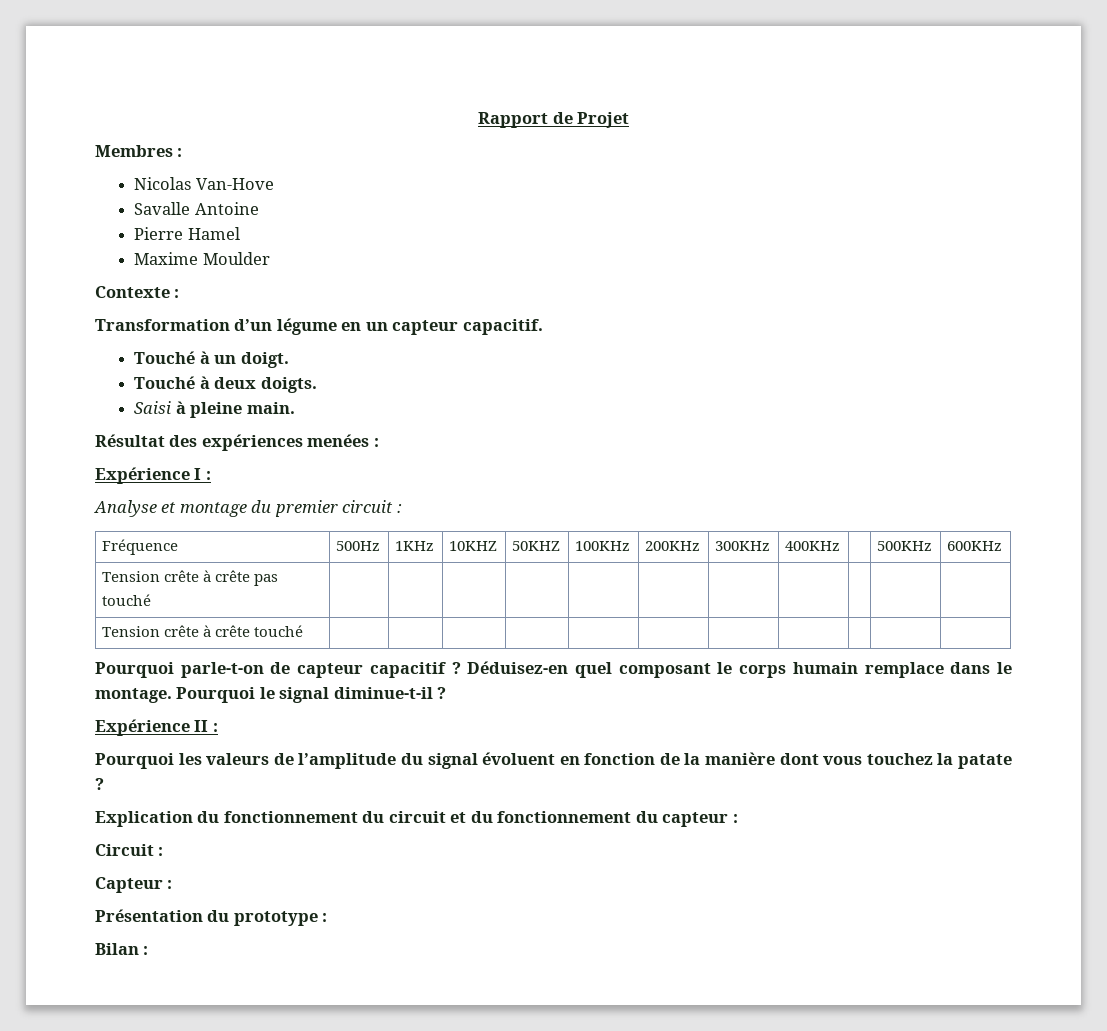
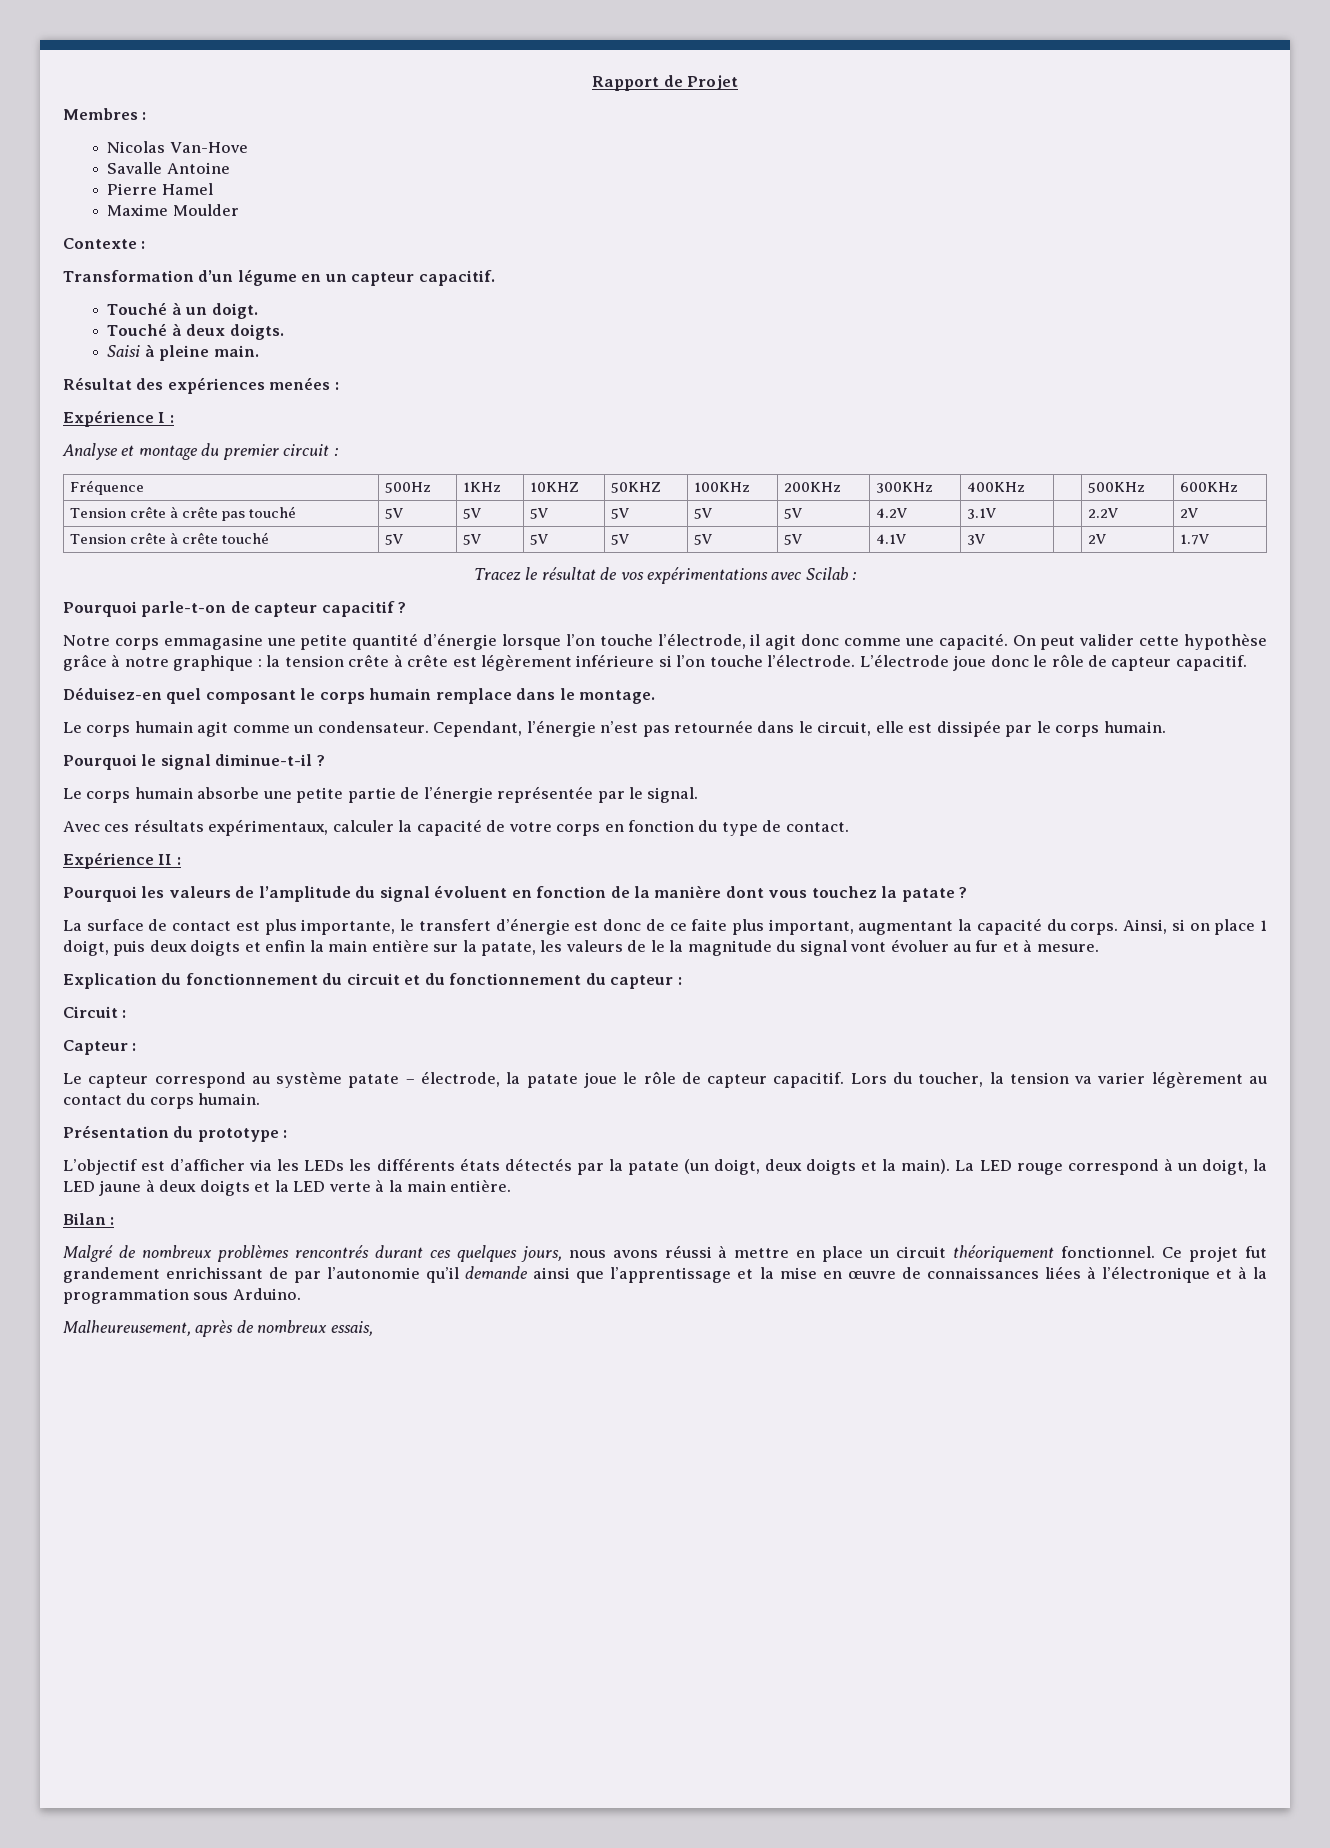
- Tension crête à crête pas touché | | | | | | | | | | |
+ Tension crête à crête pas touché | 5V | 5V | 5V | 5V | 5V | 5V | 4.2V | 3.1V | | 2.2V | 2V
- Tension crête à crête touché | | | | | | | | | | |
+ Tension crête à crête touché | 5V | 5V | 5V | 5V | 5V | 5V | 4.1V | 3V | | 2V | 1.7V
+ Tracez le résultat de vos expérimentations avec Scilab :
- Pourquoi parle-t-on de capteur capacitif ? Déduisez-en quel composant le corps humain remplace dans le montage. Pourquoi le signal diminue-t-il ?
+ Pourquoi parle-t-on de capteur capacitif ?
+ Notre corps emmagasine une petite quantité d’énergie lorsque l’on touche l’électrode, il agit donc comme une capacité. On peut valider cette hypothèse grâce à notre graphique : la tension crête à crête est légèrement inférieure si l’on touche l’électrode. L’électrode joue donc le rôle de capteur capacitif.
+ Déduisez-en quel composant le corps humain remplace dans le montage.
+ Le corps humain agit comme un condensateur. Cependant, l’énergie n’est pas retournée dans le circuit, elle est dissipée par le corps humain.
+ Pourquoi le signal diminue-t-il ?
+ Le corps humain absorbe une petite partie de l’énergie représentée par le signal.
+ Avec ces résultats expérimentaux, calculer la capacité de votre corps en fonction du type de contact.
+ La surface de contact est plus importante, le transfert d’énergie est donc de ce faite plus important, augmentant la capacité du corps. Ainsi, si on place 1 doigt, puis deux doigts et enfin la main entière sur la patate, les valeurs de le la magnitude du signal vont évoluer au fur et à mesure.
+ Le capteur correspond au système patate – électrode, la patate joue le rôle de capteur capacitif. Lors du toucher, la tension va varier légèrement au contact du corps humain.
  Présentation du prototype :
+ L’objectif est d’afficher via les LEDs les différents états détectés par la patate (un doigt, deux doigts et la main). La LED rouge correspond à un doigt, la LED jaune à deux doigts et la LED verte à la main entière.
  Bilan :
+ Malgré de nombreux problèmes rencontrés durant ces quelques jours, nous avons réussi à mettre en place un circuit théoriquement fonctionnel. Ce projet fut grandement enrichissant de par l’autonomie qu’il demande ainsi que l’apprentissage et la mise en œuvre de connaissances liées à l’électronique et à la programmation sous Arduino.
+ Malheureusement, après de nombreux essais,

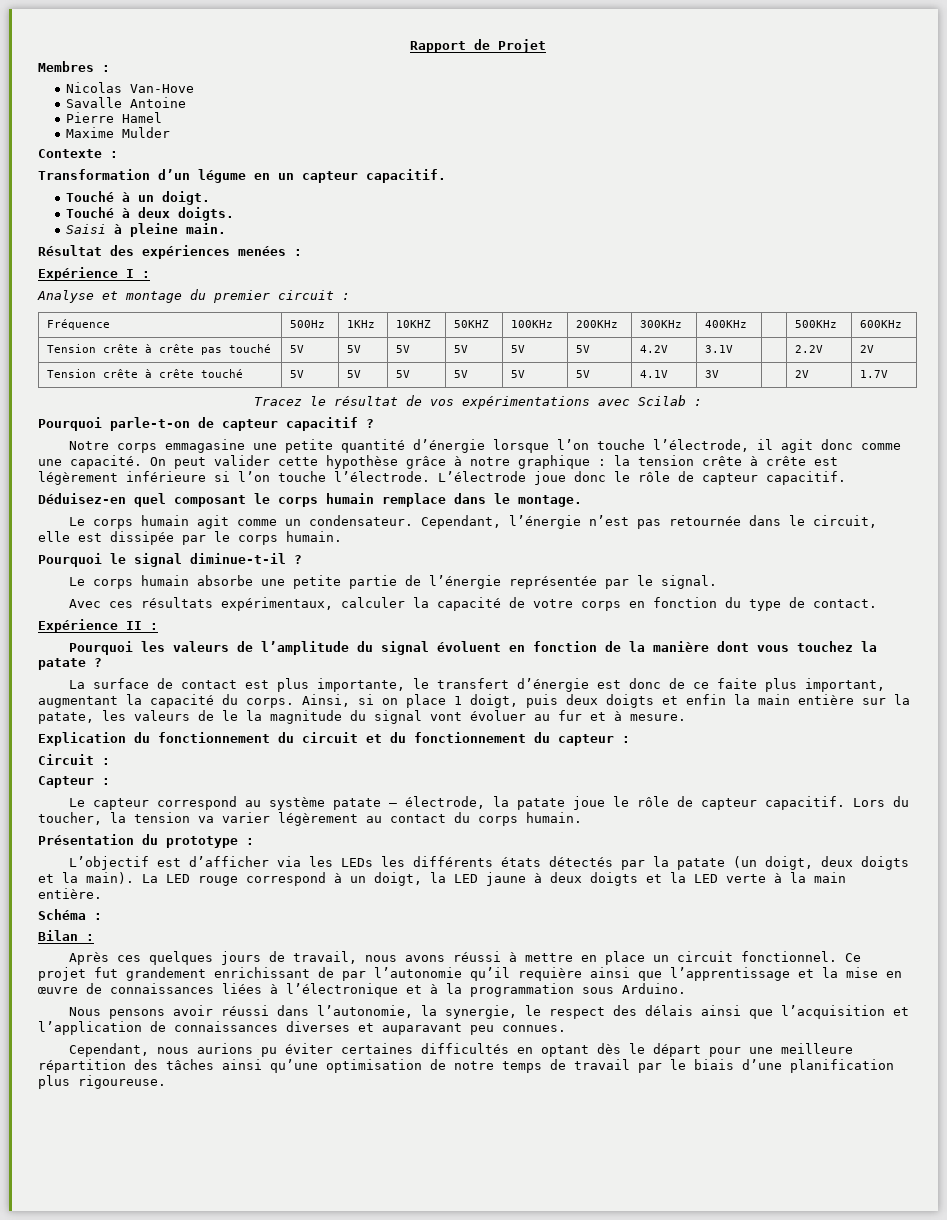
- Maxime Moulder
+ Maxime Mulder
+ Schéma :
- Malgré de nombreux problèmes rencontrés durant ces quelques jours, nous avons réussi à mettre en place un circuit théoriquement fonctionnel.
+ Après ces quelques jours de travail, nous avons réussi à mettre en place un circuit fonctionnel.
- Ce projet fut grandement enrichissant de par l’autonomie qu’il demande ainsi que l’apprentissage et la mise en œuvre de connaissances liées à l’électronique et à la programmation sous Arduino.
+ Ce projet fut grandement enrichissant de par l’autonomie qu’il requière ainsi que l’apprentissage et la mise en œuvre de connaissances liées à l’électronique et à la programmation sous Arduino.
- Malheureusement, après de nombreux essais,
+ Nous pensons avoir réussi dans l’autonomie, la synergie, le respect des délais ainsi que l’acquisition et l’application de connaissances diverses et auparavant peu connues.
+ Cependant, nous aurions pu éviter certaines difficultés en optant dès le départ pour une meilleure répartition des tâches ainsi qu’une optimisation de notre temps de travail par le biais d’une planification plus rigoureuse.

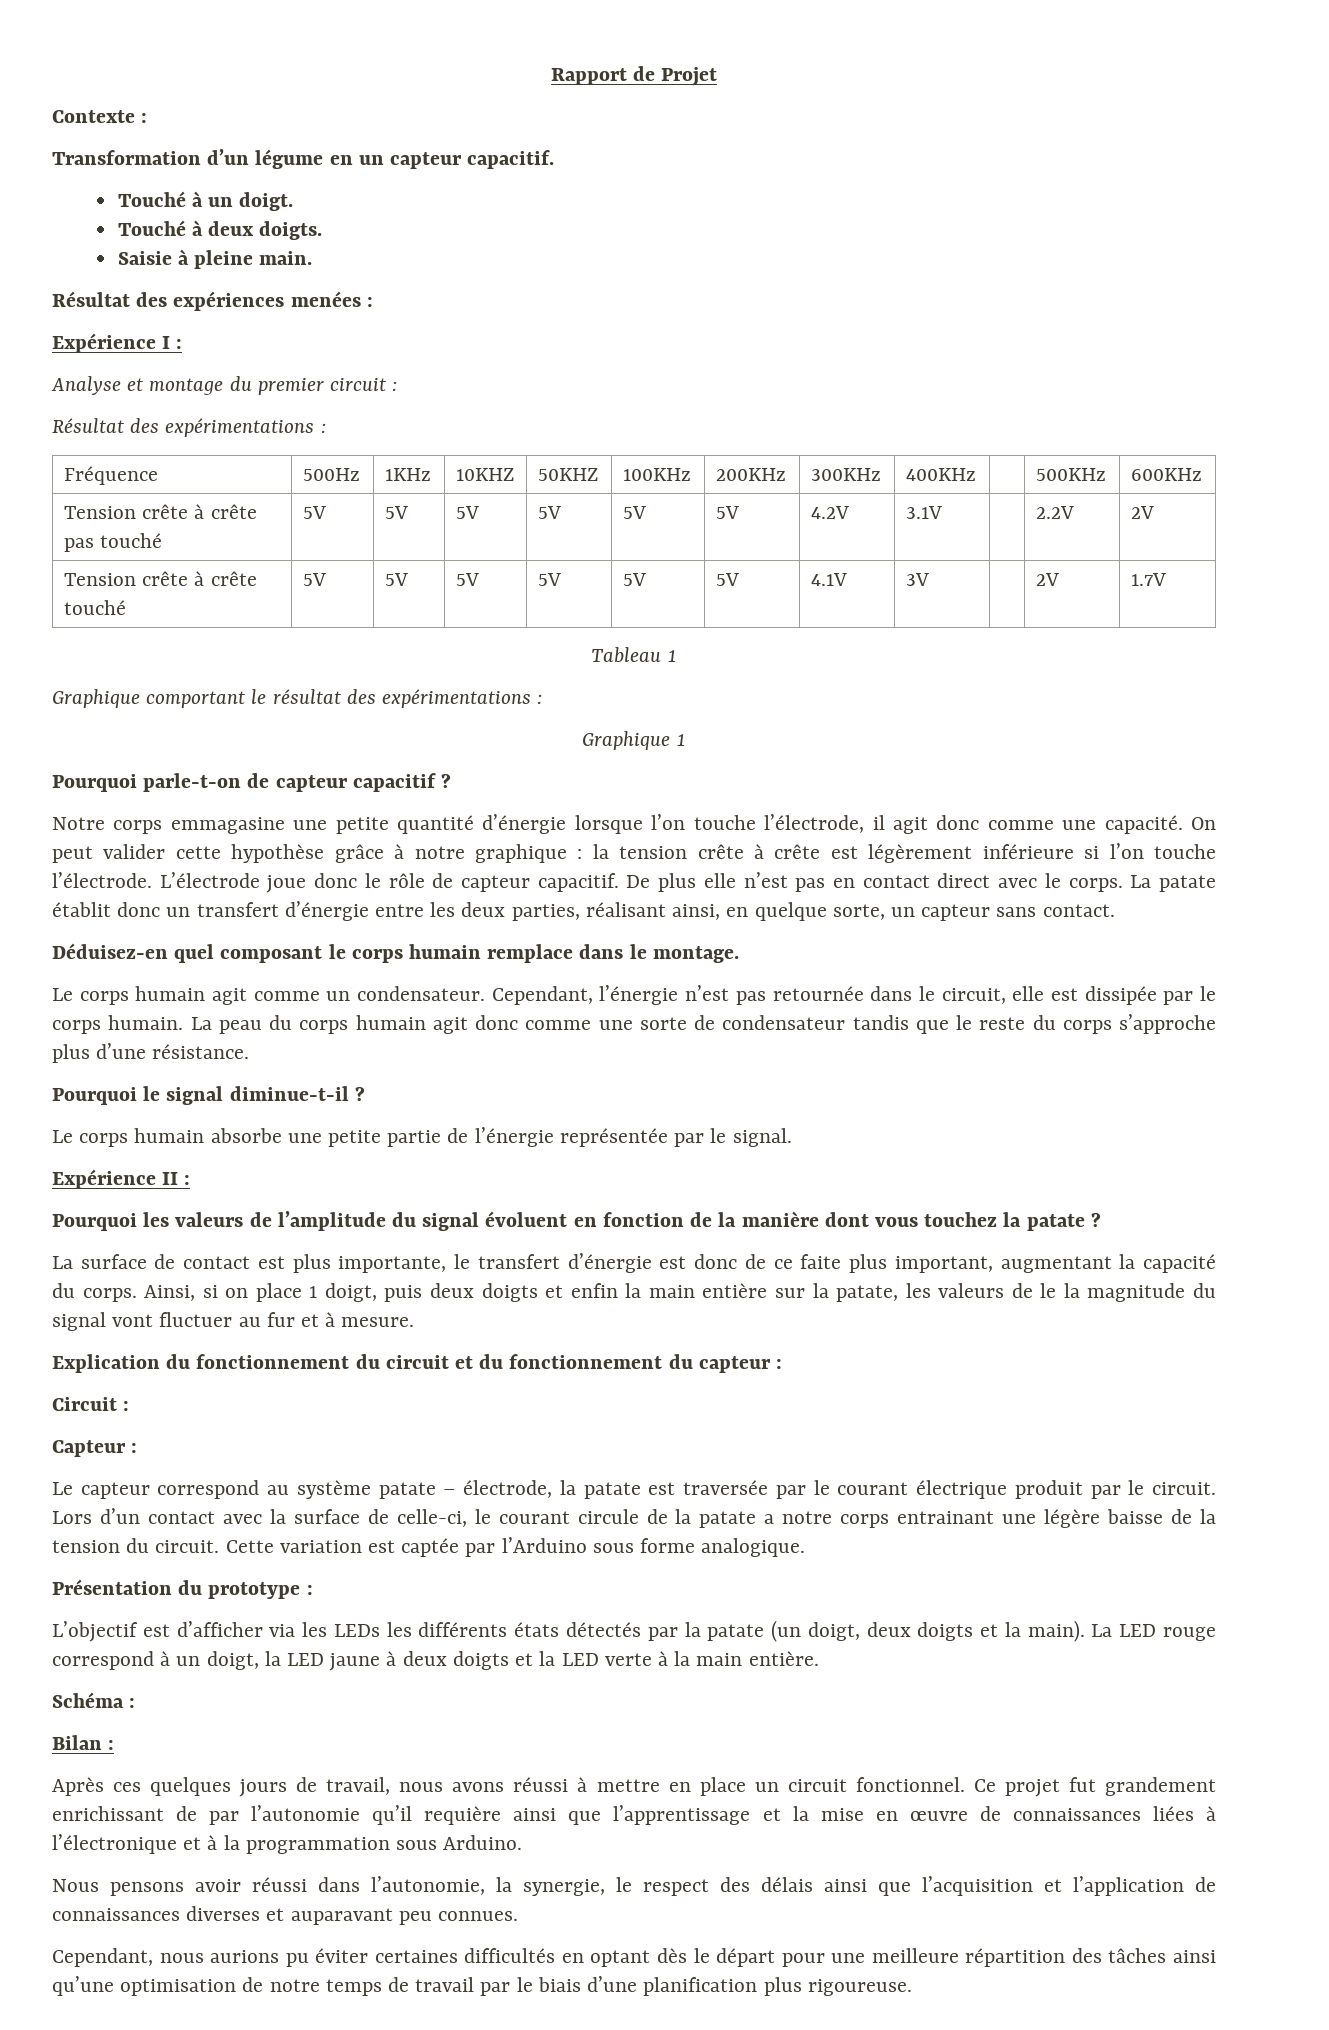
- Membres :
- Nicolas Van-Hove
- Savalle Antoine
- Pierre Hamel
- Maxime Mulder
- Saisi à pleine main.
+ Saisie à pleine main.
+ Résultat des expérimentations :
- Tracez le résultat de vos expérimentations avec Scilab :
+ Tableau 1
+ Graphique comportant le résultat des expérimentations :
+ Graphique 1
+ De plus elle n’est pas en contact direct avec le corps. La patate établit donc un transfert d’énergie entre les deux parties, réalisant ainsi, en quelque sorte, un capteur sans contact.
+ La peau du corps humain agit donc comme une sorte de condensateur tandis que le reste du corps s’approche plus d’une résistance.
- Avec ces résultats expérimentaux, calculer la capacité de votre corps en fonction du type de contact.
- Ainsi, si on place 1 doigt, puis deux doigts et enfin la main entière sur la patate, les valeurs de le la magnitude du signal vont évoluer au fur et à mesure.
+ Ainsi, si on place 1 doigt, puis deux doigts et enfin la main entière sur la patate, les valeurs de le la magnitude du signal vont fluctuer au fur et à mesure.
- Le capteur correspond au système patate – électrode, la patate joue le rôle de capteur capacitif. Lors du toucher, la tension va varier légèrement au contact du corps humain.
+ Le capteur correspond au système patate – électrode, la patate est traversée par le courant électrique produit par le circuit. Lors d’un contact avec la surface de celle-ci, le courant circule de la patate a notre corps entrainant une légère baisse de la tension du circuit. Cette variation est captée par l’Arduino sous forme analogique.

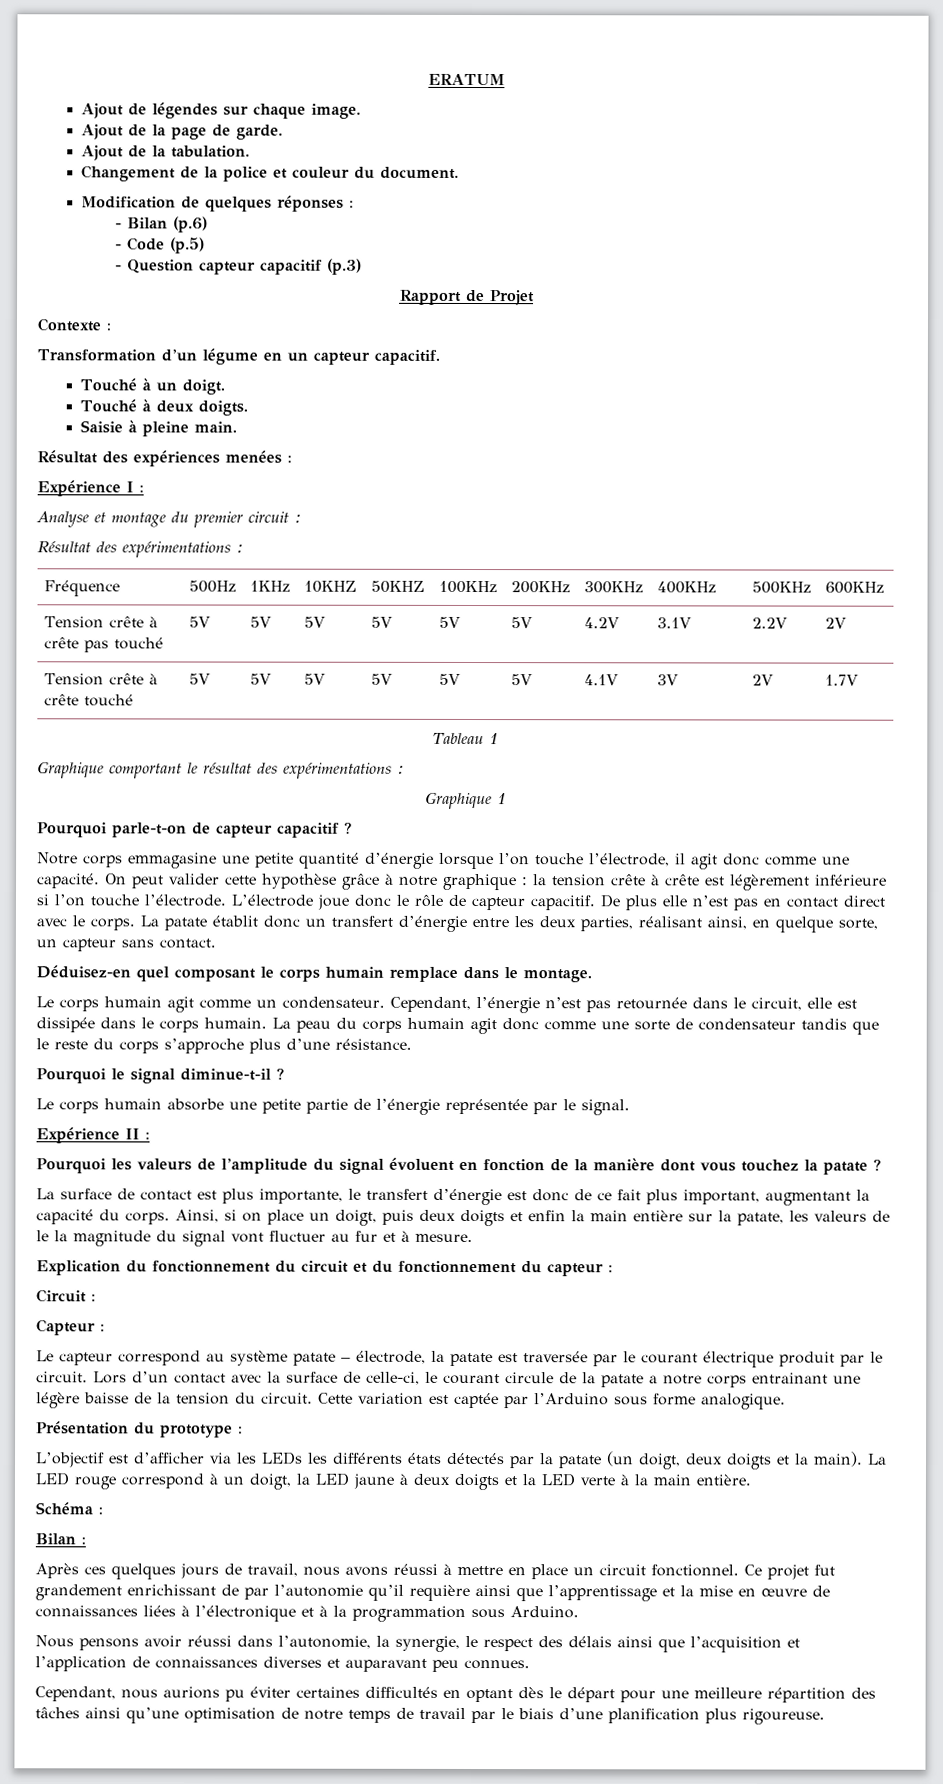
+ ERATUM
+ Ajout de légendes sur chaque image.
+ Ajout de la page de garde.
+ Ajout de la tabulation.
+ Changement de la police et couleur du document.
+ Modification de quelques réponses :
+ - Bilan (p.6)
+ - Code (p.5)
+ - Question capteur capacitif (p.3)
- Cependant, l’énergie n’est pas retournée dans le circuit, elle est dissipée par le corps humain.
+ Cependant, l’énergie n’est pas retournée dans le circuit, elle est dissipée dans le corps humain.
- La surface de contact est plus importante, le transfert d’énergie est donc de ce faite plus important, augmentant la capacité du corps.
+ La surface de contact est plus importante, le transfert d’énergie est donc de ce fait plus important, augmentant la capacité du corps.
- Ainsi, si on place 1 doigt, puis deux doigts et enfin la main entière sur la patate, les valeurs de le la magnitude du signal vont fluctuer au fur et à mesure.
+ Ainsi, si on place un doigt, puis deux doigts et enfin la main entière sur la patate, les valeurs de le la magnitude du signal vont fluctuer au fur et à mesure.

